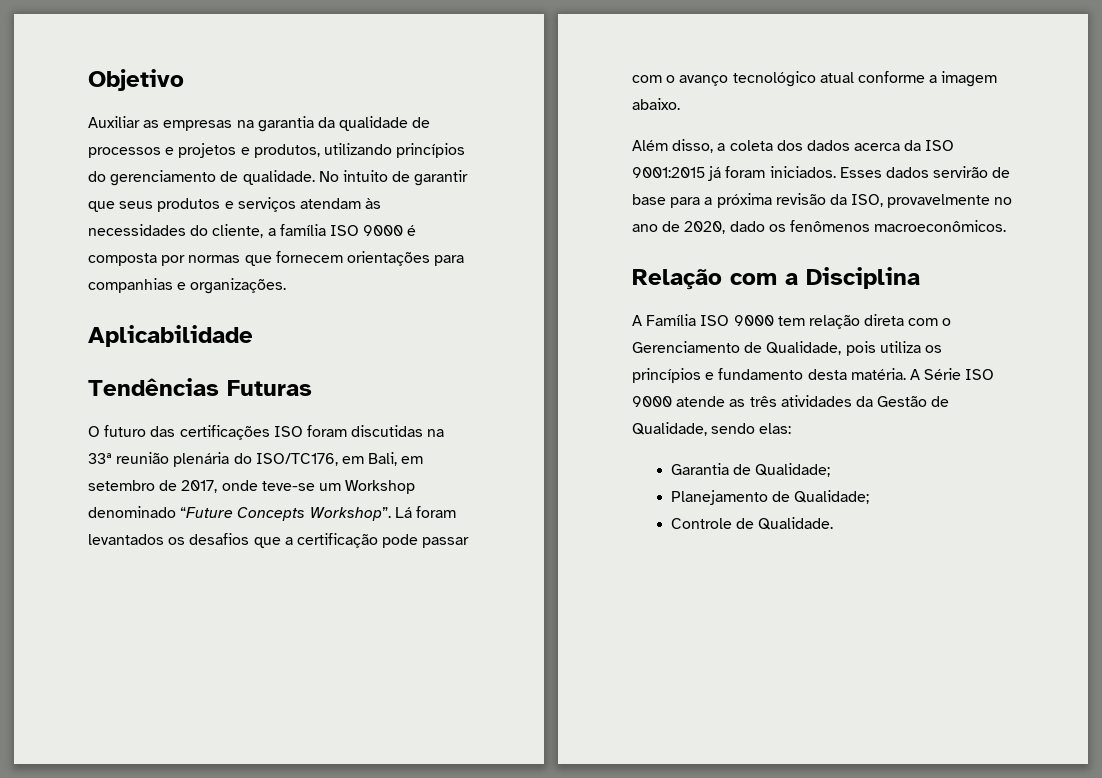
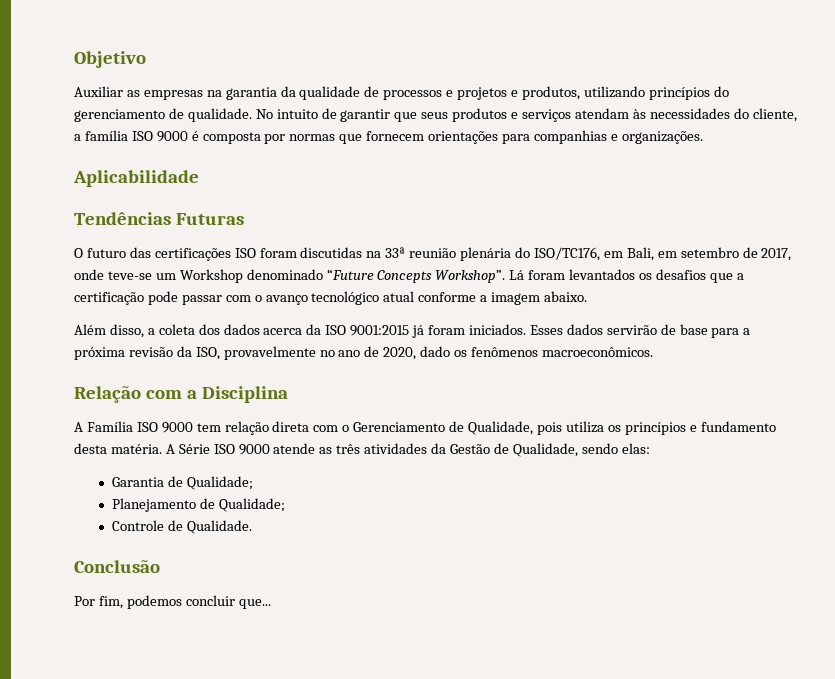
+ Conclusão
+ Por fim, podemos concluir que...

